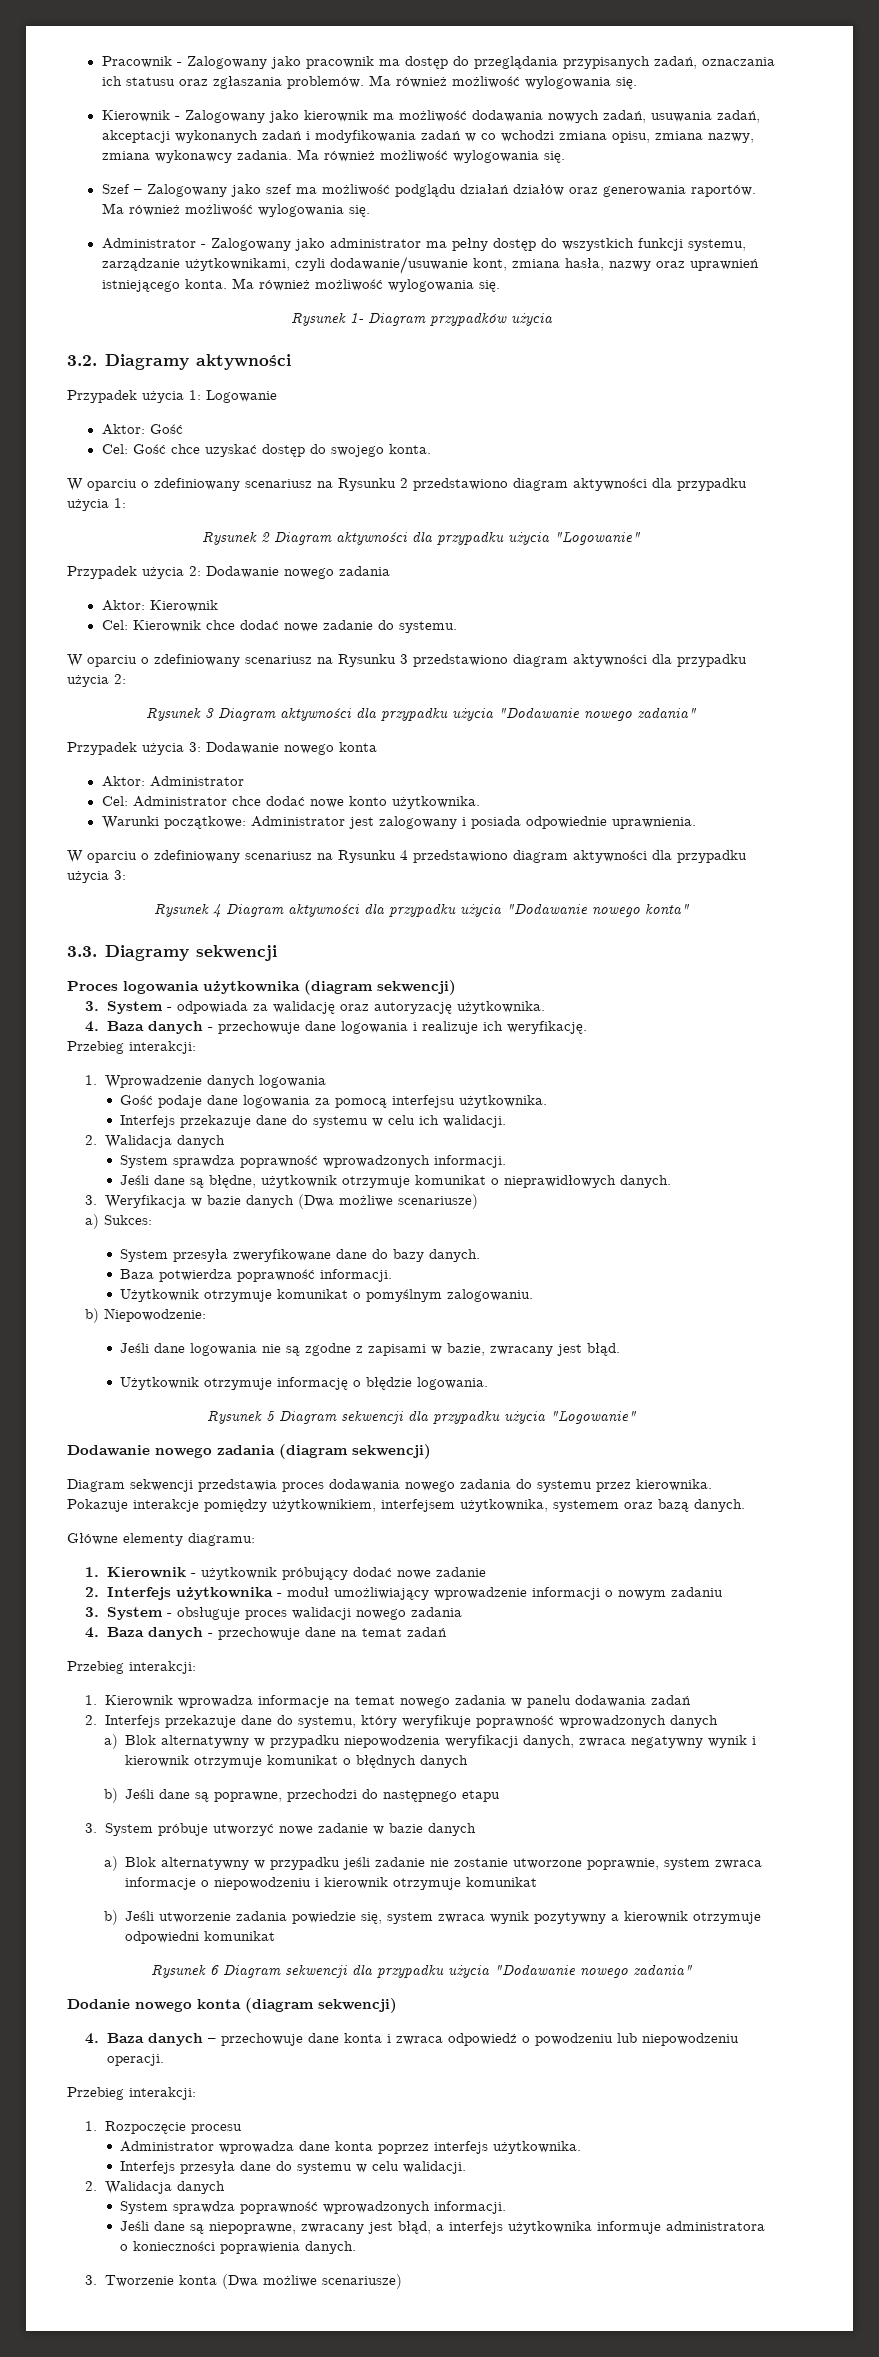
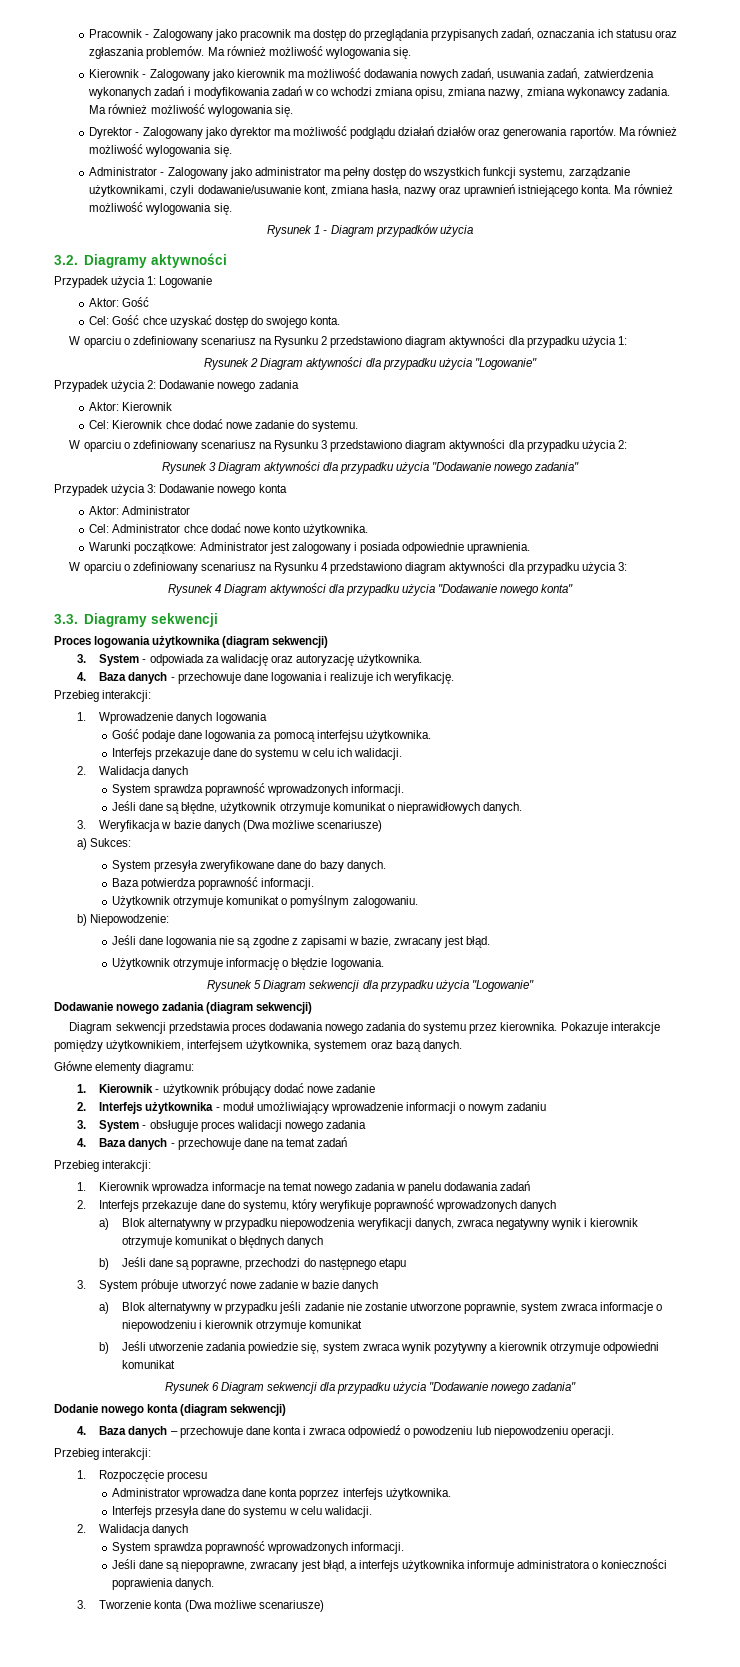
- Kierownik - Zalogowany jako kierownik ma możliwość dodawania nowych zadań, usuwania zadań, akceptacji wykonanych zadań i modyfikowania zadań w co wchodzi zmiana opisu, zmiana nazwy, zmiana wykonawcy zadania.
+ Kierownik - Zalogowany jako kierownik ma możliwość dodawania nowych zadań, usuwania zadań, zatwierdzenia wykonanych zadań i modyfikowania zadań w co wchodzi zmiana opisu, zmiana nazwy, zmiana wykonawcy zadania.
- Szef – Zalogowany jako szef ma możliwość podglądu działań działów oraz generowania raportów.
+ Dyrektor - Zalogowany jako dyrektor ma możliwość podglądu działań działów oraz generowania raportów.
- Rysunek 1- Diagram przypadków użycia
+ Rysunek 1 - Diagram przypadków użycia

